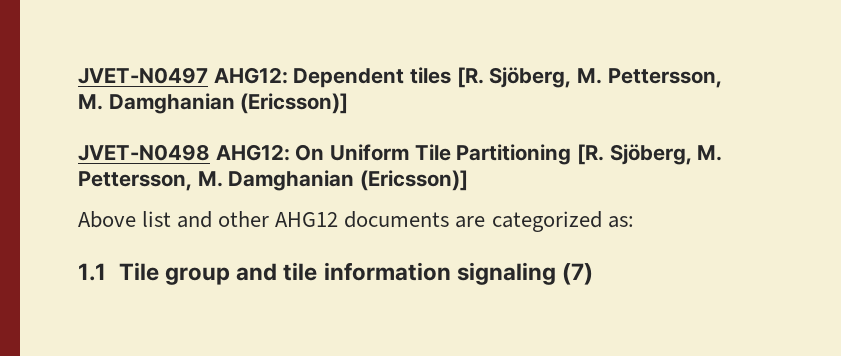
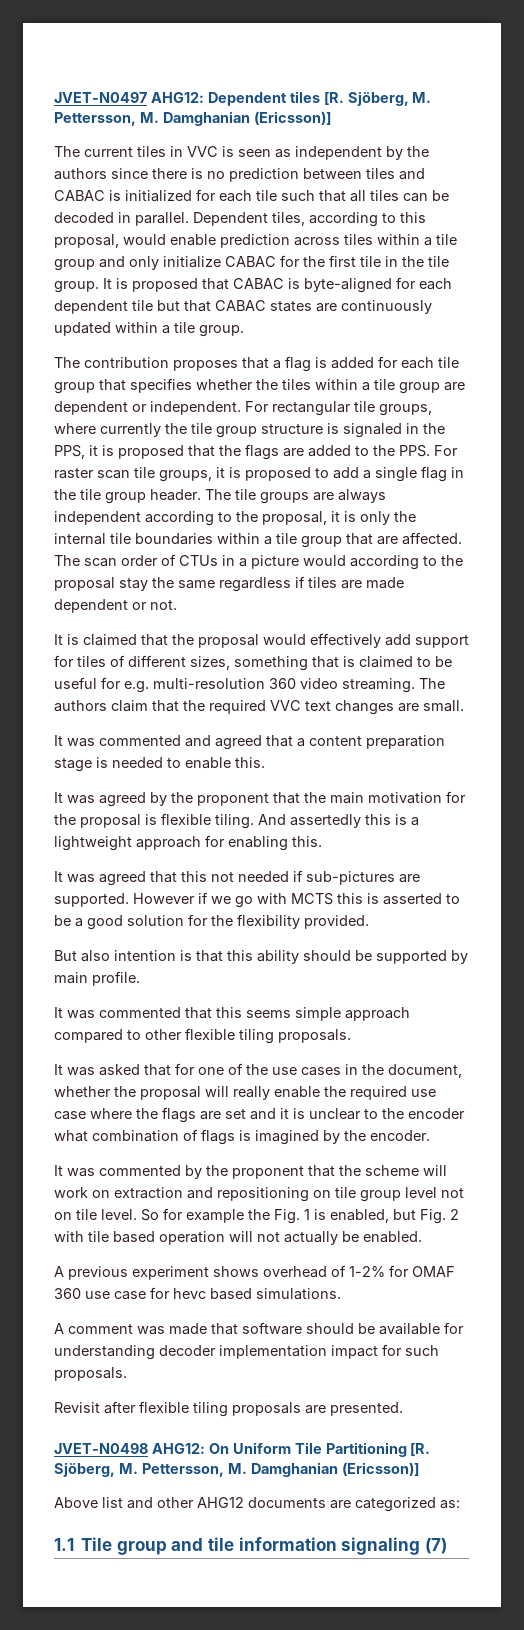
+ The current tiles in VVC is seen as independent by the authors since there is no prediction between tiles and CABAC is initialized for each tile such that all tiles can be decoded in parallel. Dependent tiles, according to this proposal, would enable prediction across tiles within a tile group and only initialize CABAC for the first tile in the tile group. It is proposed that CABAC is byte-aligned for each dependent tile but that CABAC states are continuously updated within a tile group.
+ The contribution proposes that a flag is added for each tile group that specifies whether the tiles within a tile group are dependent or independent. For rectangular tile groups, where currently the tile group structure is signaled in the PPS, it is proposed that the flags are added to the PPS. For raster scan tile groups, it is proposed to add a single flag in the tile group header. The tile groups are always independent according to the proposal, it is only the internal tile boundaries within a tile group that are affected. The scan order of CTUs in a picture would according to the proposal stay the same regardless if tiles are made dependent or not.
+ It is claimed that the proposal would effectively add support for tiles of different sizes, something that is claimed to be useful for e.g. multi-resolution 360 video streaming. The authors claim that the required VVC text changes are small.
+ It was commented and agreed that a content preparation stage is needed to enable this.
+ It was agreed by the proponent that the main motivation for the proposal is flexible tiling. And assertedly this is a lightweight approach for enabling this.
+ It was agreed that this not needed if sub-pictures are supported. However if we go with MCTS this is asserted to be a good solution for the flexibility provided.
+ But also intention is that this ability should be supported by main profile.
+ It was commented that this seems simple approach compared to other flexible tiling proposals.
+ It was asked that for one of the use cases in the document, whether the proposal will really enable the required use case where the flags are set and it is unclear to the encoder what combination of flags is imagined by the encoder.
+ It was commented by the proponent that the scheme will work on extraction and repositioning on tile group level not on tile level. So for example the Fig. 1 is enabled, but Fig. 2 with tile based operation will not actually be enabled.
+ A previous experiment shows overhead of 1-2% for OMAF 360 use case for hevc based simulations.
+ A comment was made that software should be available for understanding decoder implementation impact for such proposals.
+ Revisit after flexible tiling proposals are presented.

